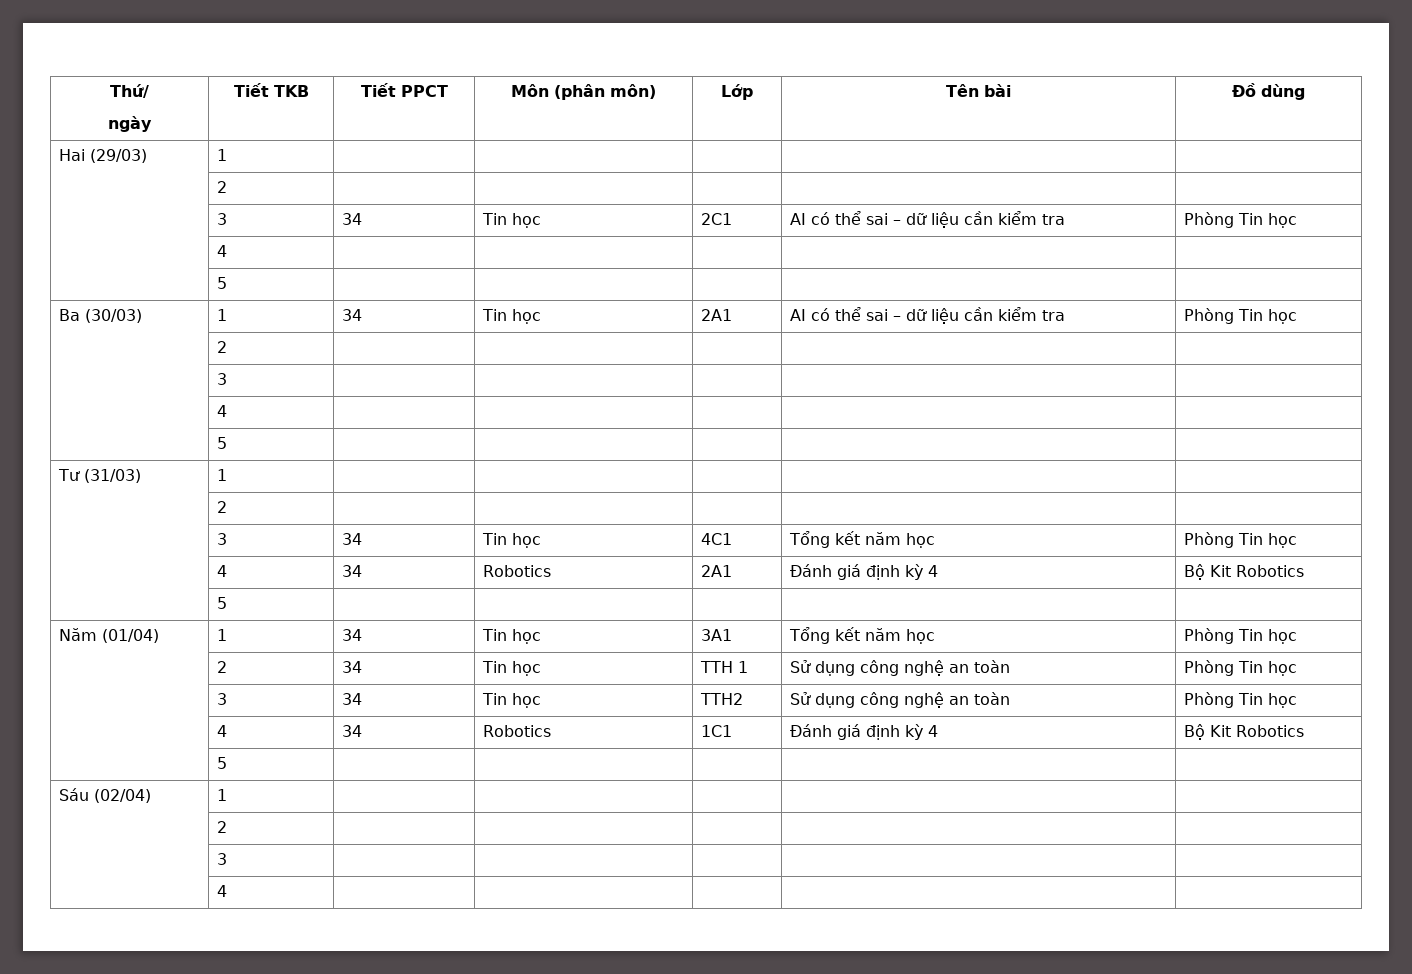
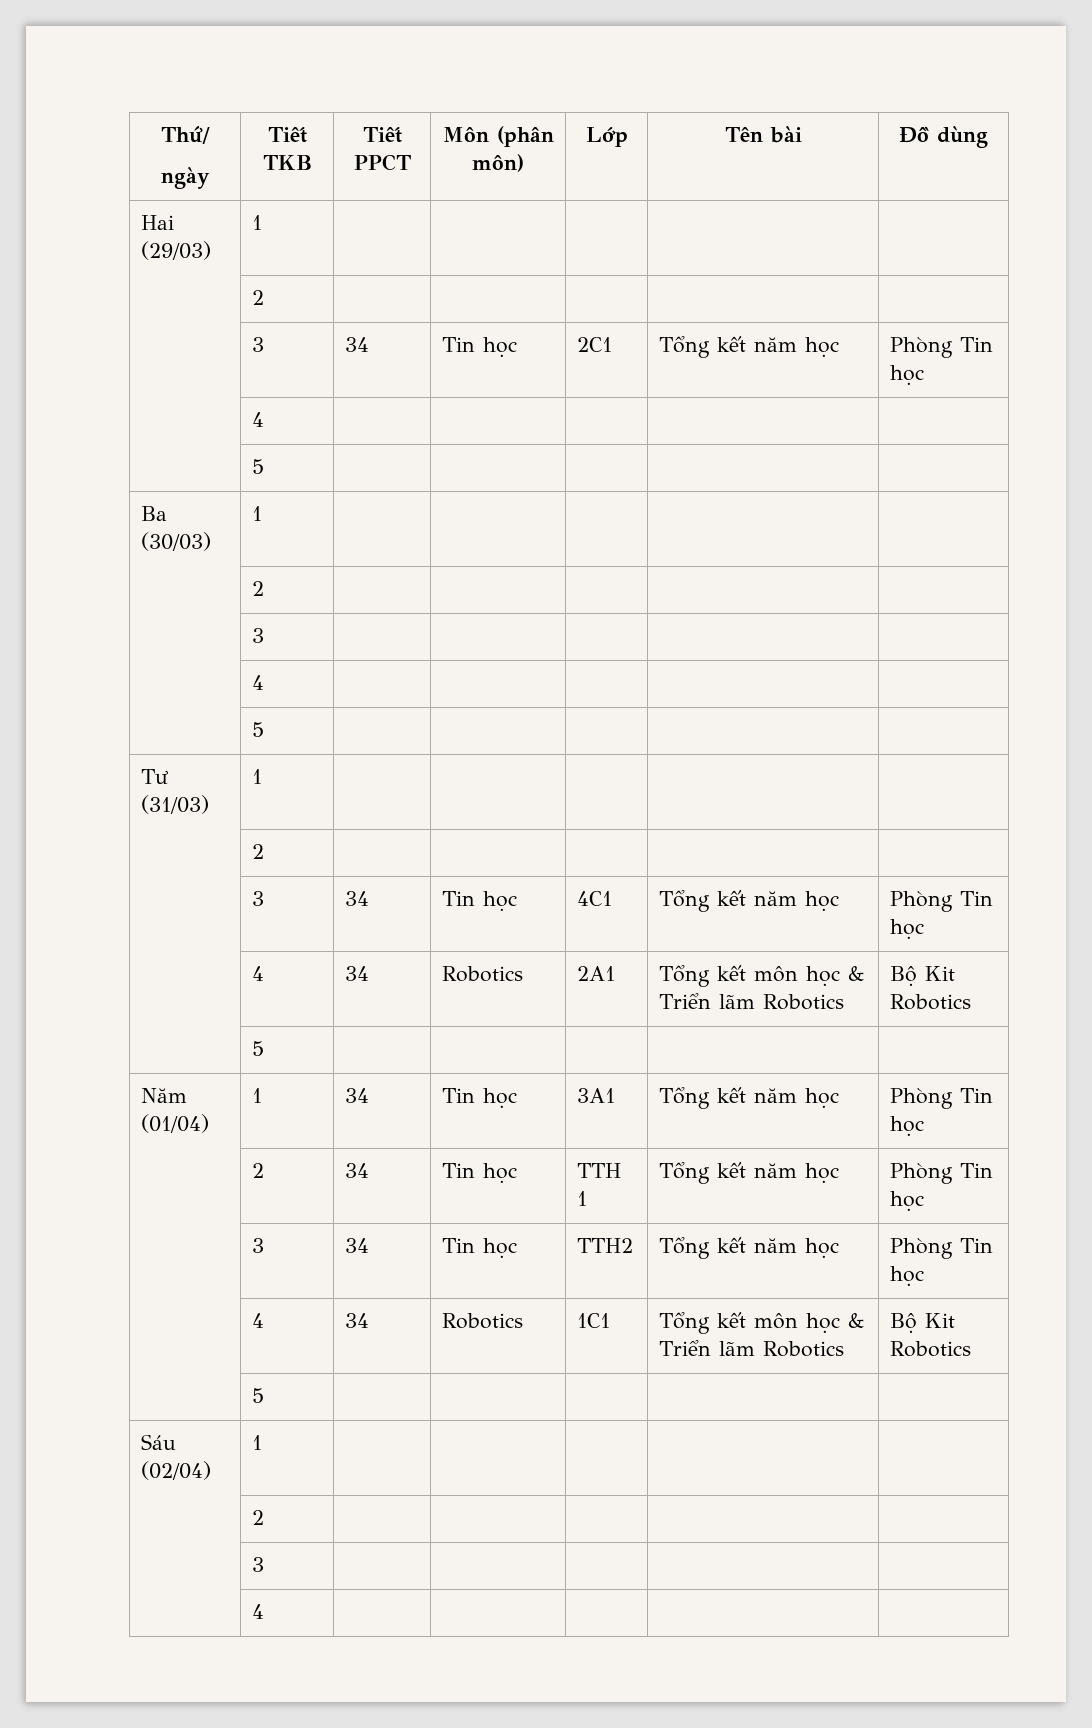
- | 3 | 34 | Tin học | 2C1 | AI có thể sai – dữ liệu cần kiểm tra | Phòng Tin học
+ | 3 | 34 | Tin học | 2C1 | Tổng kết năm học | Phòng Tin học
- Ba (30/03) | 1 | 34 | Tin học | 2A1 | AI có thể sai – dữ liệu cần kiểm tra | Phòng Tin học
+ Ba (30/03) | 1 | | | | |
- | 4 | 34 | Robotics | 2A1 | Đánh giá định kỳ 4 | Bộ Kit Robotics
+ | 4 | 34 | Robotics | 2A1 | Tổng kết môn học & Triển lãm Robotics | Bộ Kit Robotics
- | 2 | 34 | Tin học | TTH 1 | Sử dụng công nghệ an toàn | Phòng Tin học
+ | 2 | 34 | Tin học | TTH 1 | Tổng kết năm học | Phòng Tin học
- | 3 | 34 | Tin học | TTH2 | Sử dụng công nghệ an toàn | Phòng Tin học
+ | 3 | 34 | Tin học | TTH2 | Tổng kết năm học | Phòng Tin học
- | 4 | 34 | Robotics | 1C1 | Đánh giá định kỳ 4 | Bộ Kit Robotics
+ | 4 | 34 | Robotics | 1C1 | Tổng kết môn học & Triển lãm Robotics | Bộ Kit Robotics

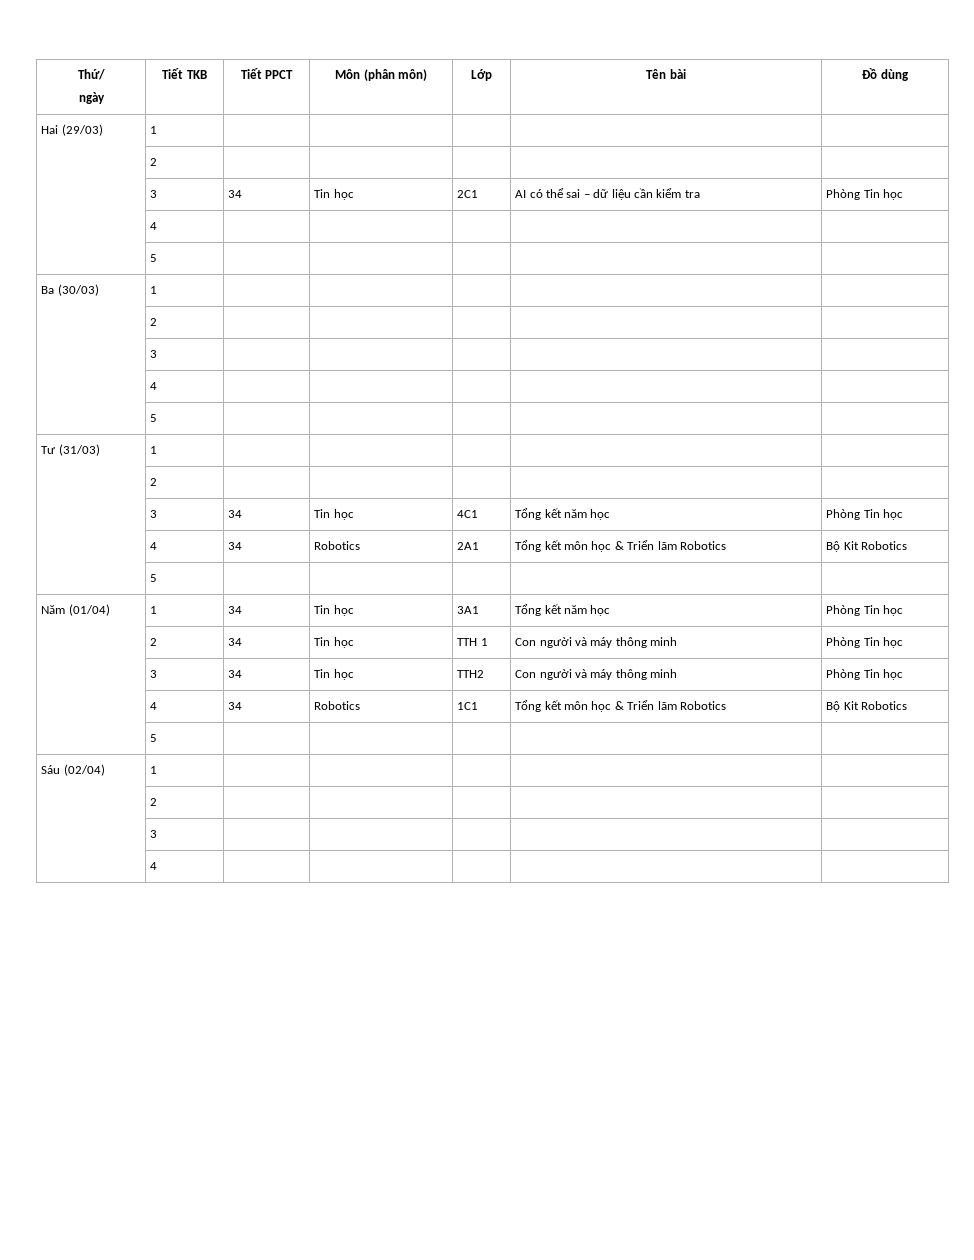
- | 3 | 34 | Tin học | 2C1 | Tổng kết năm học | Phòng Tin học
+ | 3 | 34 | Tin học | 2C1 | AI có thể sai – dữ liệu cần kiểm tra | Phòng Tin học
- | 2 | 34 | Tin học | TTH 1 | Tổng kết năm học | Phòng Tin học
+ | 2 | 34 | Tin học | TTH 1 | Con người và máy thông minh | Phòng Tin học
- | 3 | 34 | Tin học | TTH2 | Tổng kết năm học | Phòng Tin học
+ | 3 | 34 | Tin học | TTH2 | Con người và máy thông minh | Phòng Tin học

